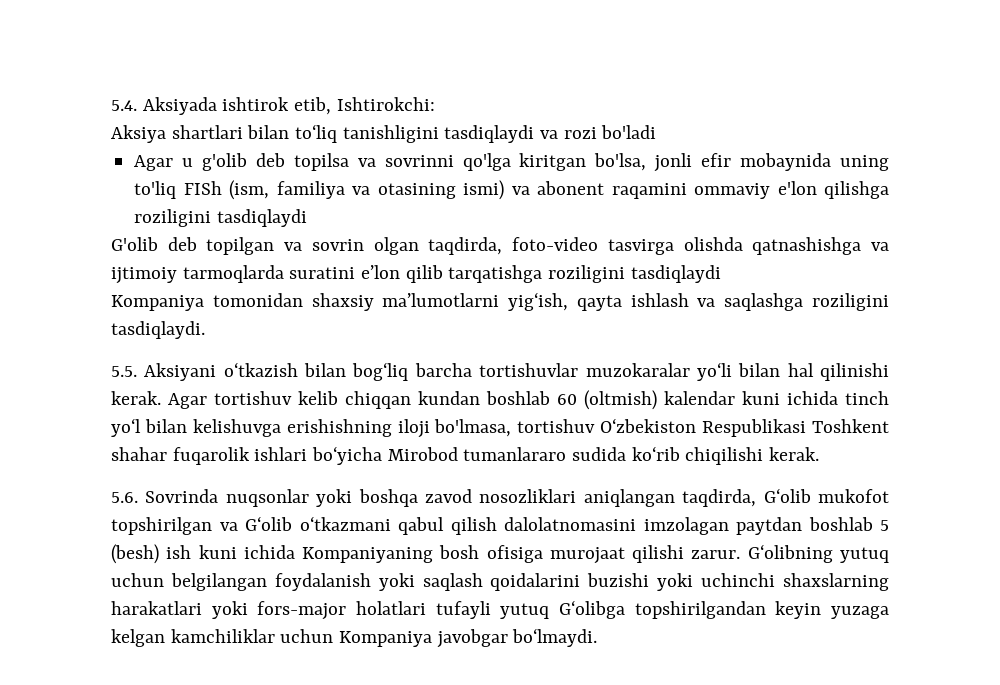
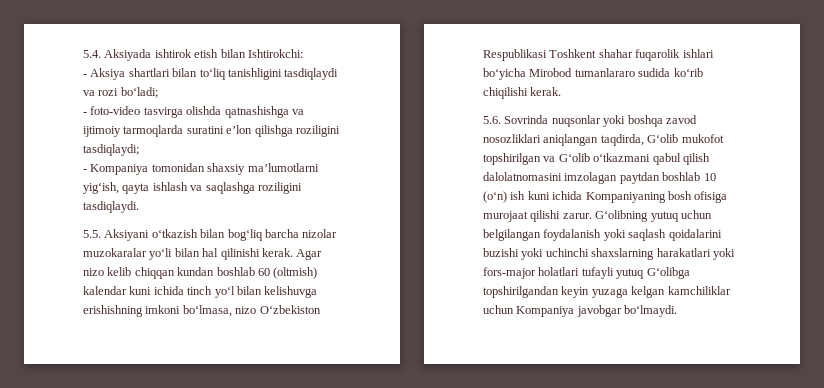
- 5.4. Aksiyada ishtirok etib, Ishtirokchi:
+ 5.4. Aksiyada ishtirok etish bilan Ishtirokchi:
- Aksiya shartlari bilan to‘liq tanishligini tasdiqlaydi va rozi bo'ladi
- Agar u g'olib deb topilsa va sovrinni qo'lga kiritgan bo'lsa, jonli efir mobaynida uning to'liq FISh (ism, familiya va otasining ismi) va abonent raqamini ommaviy e'lon qilishga roziligini tasdiqlaydi
- G'olib deb topilgan va sovrin olgan taqdirda, foto-video tasvirga olishda qatnashishga va ijtimoiy tarmoqlarda suratini e’lon qilib tarqatishga roziligini tasdiqlaydi
- Kompaniya tomonidan shaxsiy ma’lumotlarni yig‘ish, qayta ishlash va saqlashga roziligini tasdiqlaydi.
+ - Aksiya shartlari bilan to‘liq tanishligini tasdiqlaydi va rozi bo‘ladi;
+ - foto-video tasvirga olishda qatnashishga va ijtimoiy tarmoqlarda suratini e’lon qilishga roziligini tasdiqlaydi;
+ - Kompaniya tomonidan shaxsiy ma’lumotlarni yig‘ish, qayta ishlash va saqlashga roziligini tasdiqlaydi.
- 5.5. Aksiyani o‘tkazish bilan bog‘liq barcha tortishuvlar muzokaralar yo‘li bilan hal qilinishi kerak.
+ 5.5. Aksiyani o‘tkazish bilan bog‘liq barcha nizolar muzokaralar yo‘li bilan hal qilinishi kerak.
- Agar tortishuv kelib chiqqan kundan boshlab 60 (oltmish) kalendar kuni ichida tinch yo‘l bilan kelishuvga erishishning iloji bo'lmasa, tortishuv O‘zbekiston Respublikasi Toshkent shahar fuqarolik ishlari bo‘yicha Mirobod tumanlararo sudida ko‘rib chiqilishi kerak.
+ Agar nizo kelib chiqqan kundan boshlab 60 (oltmish) kalendar kuni ichida tinch yo‘l bilan kelishuvga erishishning imkoni bo‘lmasa, nizo O‘zbekiston Respublikasi Toshkent shahar fuqarolik ishlari bo‘yicha Mirobod tumanlararo sudida ko‘rib chiqilishi kerak.
- 5.6. Sovrinda nuqsonlar yoki boshqa zavod nosozliklari aniqlangan taqdirda, G‘olib mukofot topshirilgan va G‘olib o‘tkazmani qabul qilish dalolatnomasini imzolagan paytdan boshlab 5 (besh) ish kuni ichida Kompaniyaning bosh ofisiga murojaat qilishi zarur.
+ 5.6. Sovrinda nuqsonlar yoki boshqa zavod nosozliklari aniqlangan taqdirda, G‘olib mukofot topshirilgan va G‘olib o‘tkazmani qabul qilish dalolatnomasini imzolagan paytdan boshlab 10 (o‘n) ish kuni ichida Kompaniyaning bosh ofisiga murojaat qilishi zarur.

